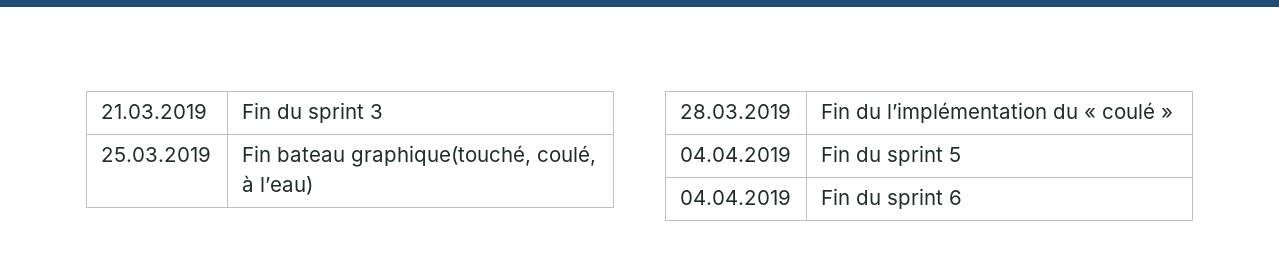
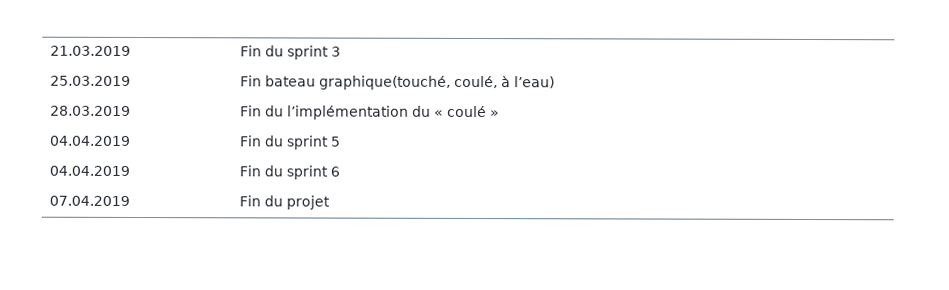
+ 07.04.2019 | Fin du projet

